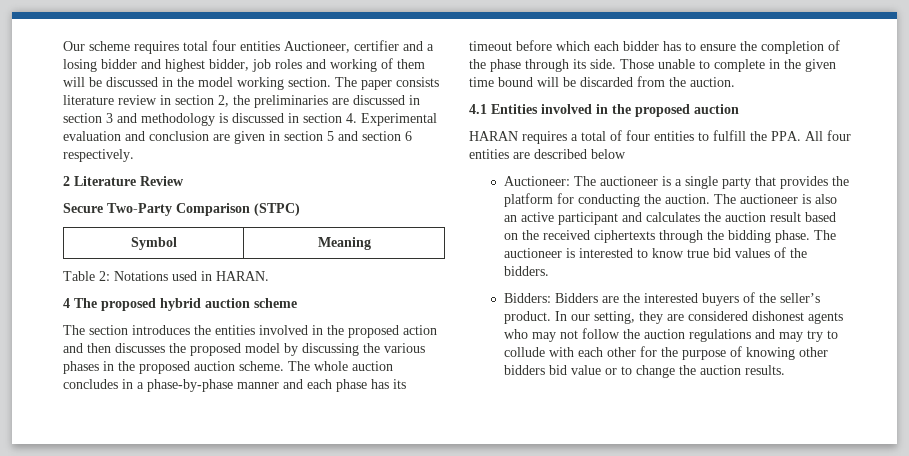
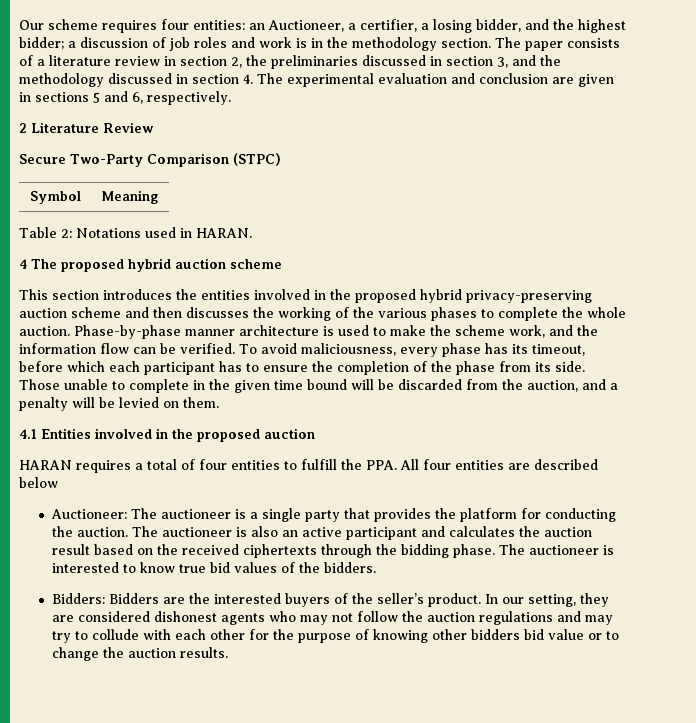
- Our scheme requires total four entities Auctioneer, certifier and a losing bidder and highest bidder, job roles and working of them will be discussed in the model working section.
+ Our scheme requires four entities: an Auctioneer, a certifier, a losing bidder, and the highest bidder; a discussion of job roles and work is in the methodology section.
- The paper consists literature review in section 2, the preliminaries are discussed in section 3 and methodology is discussed in section 4. Experimental evaluation and conclusion are given in section 5 and section 6 respectively.
+ The paper consists of a literature review in section 2, the preliminaries discussed in section 3, and the methodology discussed in section 4. The experimental evaluation and conclusion are given in sections 5 and 6, respectively.
- The section introduces the entities involved in the proposed action and then discusses the proposed model by discussing the various phases in the proposed auction scheme. The whole auction concludes in a phase-by-phase manner and each phase has its timeout before which each bidder has to ensure the completion of the phase through its side.
+ This section introduces the entities involved in the proposed hybrid privacy-preserving auction scheme and then discusses the working of the various phases to complete the whole auction. Phase-by-phase manner architecture is used to make the scheme work, and the information flow can be verified. To avoid maliciousness, every phase has its timeout, before which each participant has to ensure the completion of the phase from its side.
- Those unable to complete in the given time bound will be discarded from the auction.
+ Those unable to complete in the given time bound will be discarded from the auction, and a penalty will be levied on them.

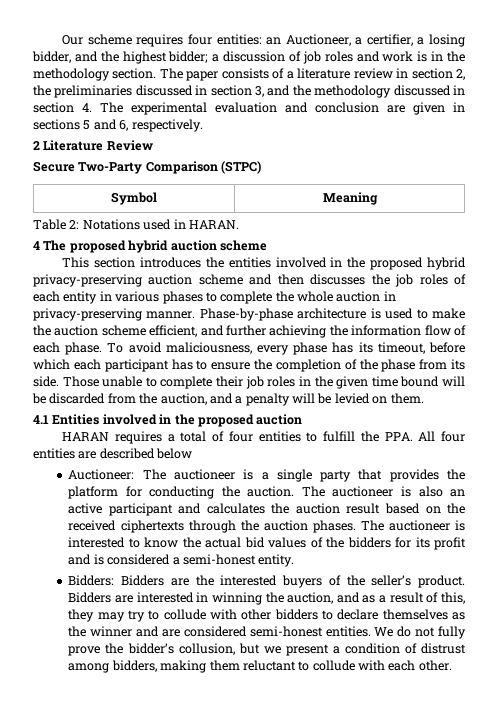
- This section introduces the entities involved in the proposed hybrid privacy-preserving auction scheme and then discusses the working of the various phases to complete the whole auction. Phase-by-phase manner architecture is used to make the scheme work, and the information flow can be verified.
+ This section introduces the entities involved in the proposed hybrid privacy-preserving auction scheme and then discusses the job roles of each entity in various phases to complete the whole auction in privacy-preserving manner. Phase-by-phase architecture is used to make the auction scheme efficient, and further achieving the information flow of each phase.
- Those unable to complete in the given time bound will be discarded from the auction, and a penalty will be levied on them.
+ Those unable to complete their job roles in the given time bound will be discarded from the auction, and a penalty will be levied on them.
- The auctioneer is also an active participant and calculates the auction result based on the received ciphertexts through the bidding phase.
+ The auctioneer is also an active participant and calculates the auction result based on the received ciphertexts through the auction phases.
- The auctioneer is interested to know true bid values of the bidders.
+ The auctioneer is interested to know the actual bid values of the bidders for its profit and is considered a semi-honest entity.
- In our setting, they are considered dishonest agents who may not follow the auction regulations and may try to collude with each other for the purpose of knowing other bidders bid value or to change the auction results.
+ Bidders are interested in winning the auction, and as a result of this, they may try to collude with other bidders to declare themselves as the winner and are considered semi-honest entities. We do not fully prove the bidder’s collusion, but we present a condition of distrust among bidders, making them reluctant to collude with each other.

